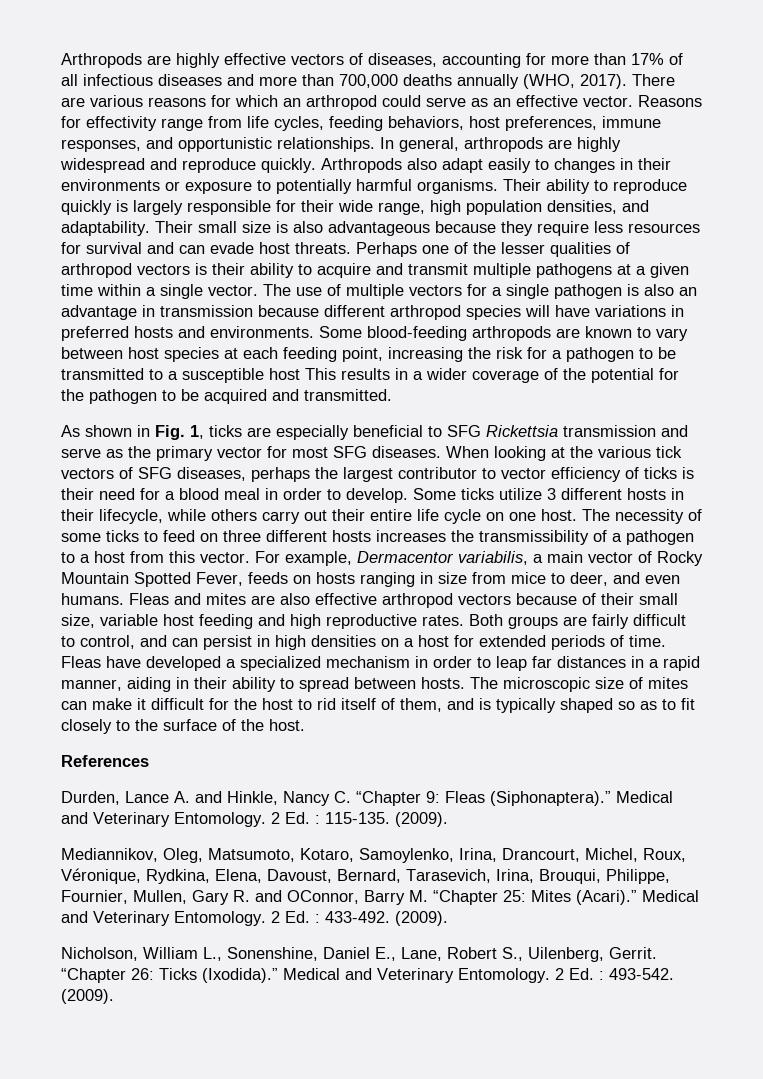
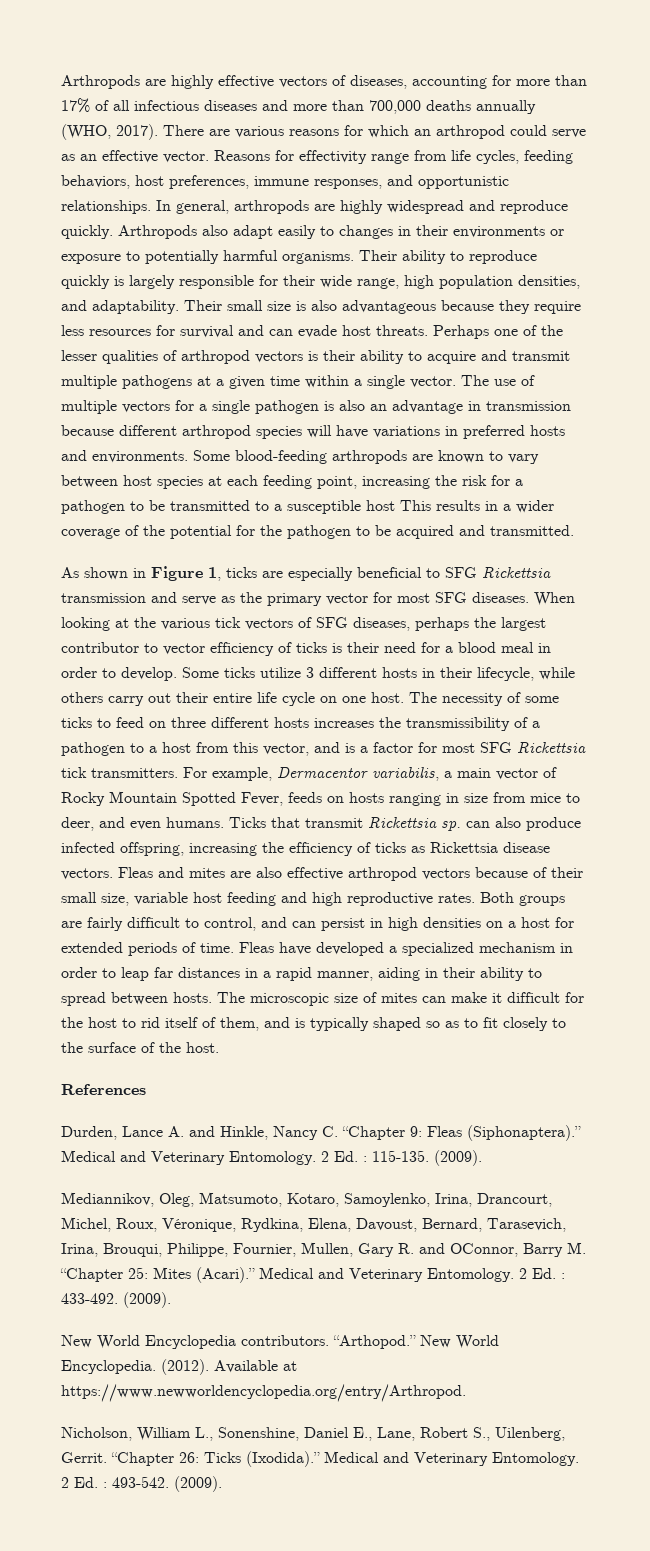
- As shown in Fig. 1, ticks are especially beneficial to SFG Rickettsia transmission and serve as the primary vector for most SFG diseases.
+ As shown in Figure 1, ticks are especially beneficial to SFG Rickettsia transmission and serve as the primary vector for most SFG diseases.
- The necessity of some ticks to feed on three different hosts increases the transmissibility of a pathogen to a host from this vector.
+ The necessity of some ticks to feed on three different hosts increases the transmissibility of a pathogen to a host from this vector, and is a factor for most SFG Rickettsia tick transmitters.
+ Ticks that transmit Rickettsia sp. can also produce infected offspring, increasing the efficiency of ticks as Rickettsia disease vectors.
+ New World Encyclopedia contributors. “Arthopod.” New World Encyclopedia. (2012). Available at https://www.newworldencyclopedia.org/entry/Arthropod.

